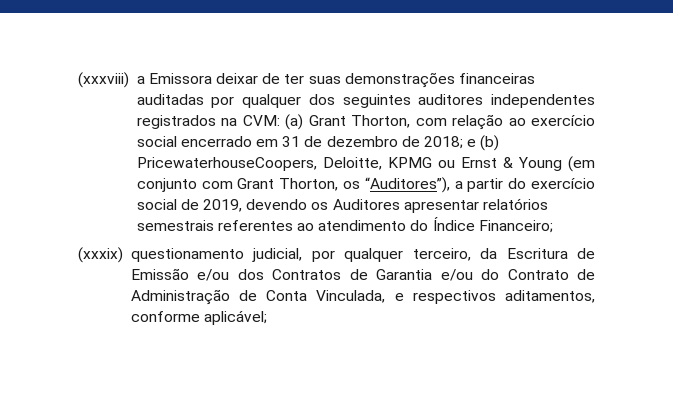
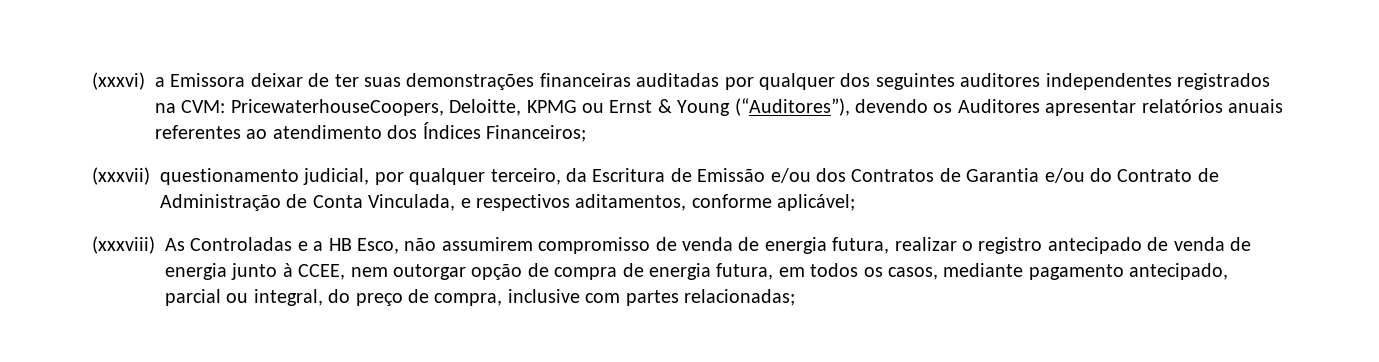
- (xxxviii) a Emissora deixar de ter suas demonstrações financeiras auditadas por qualquer dos seguintes auditores independentes registrados na CVM: (a) Grant Thorton, com relação ao exercício social encerrado em 31 de dezembro de 2018; e (b) PricewaterhouseCoopers, Deloitte, KPMG ou Ernst & Young (em conjunto com Grant Thorton, os “Auditores”), a partir do exercício social de 2019, devendo os Auditores apresentar relatórios semestrais referentes ao atendimento do Índice Financeiro;
- (xxxix) questionamento judicial, por qualquer terceiro, da Escritura de Emissão e/ou dos Contratos de Garantia e/ou do Contrato de Administração de Conta Vinculada, e respectivos aditamentos, conforme aplicável;
+ (xxxvi) a Emissora deixar de ter suas demonstrações financeiras auditadas por qualquer dos seguintes auditores independentes registrados na CVM: PricewaterhouseCoopers, Deloitte, KPMG ou Ernst & Young (“Auditores”), devendo os Auditores apresentar relatórios anuais referentes ao atendimento dos Índices Financeiros;
+ (xxxvii) questionamento judicial, por qualquer terceiro, da Escritura de Emissão e/ou dos Contratos de Garantia e/ou do Contrato de Administração de Conta Vinculada, e respectivos aditamentos, conforme aplicável;
+ (xxxviii) As Controladas e a HB Esco, não assumirem compromisso de venda de energia futura, realizar o registro antecipado de venda de energia junto à CCEE, nem outorgar opção de compra de energia futura, em todos os casos, mediante pagamento antecipado, parcial ou integral, do preço de compra, inclusive com partes relacionadas;

